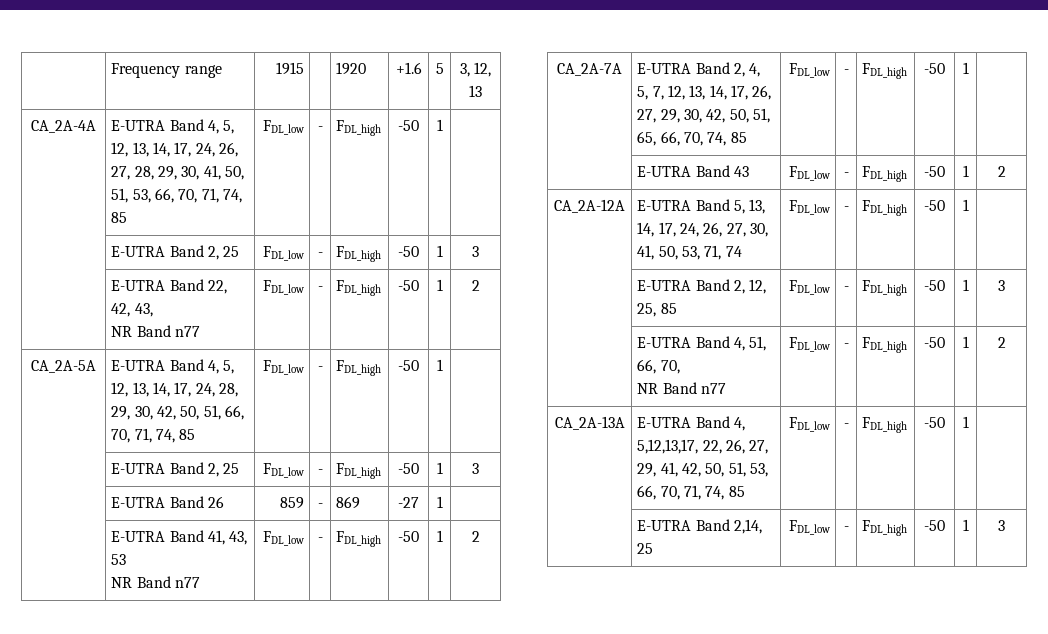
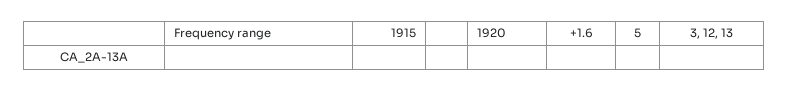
- CA_2A-4A | E-UTRA Band 4, 5, 12, 13, 14, 17, 24, 26, 27, 28, 29, 30, 41, 50, 51, 53, 66, 70, 71, 74, 85 | FDL_low | - | FDL_high | -50 | 1 |
- | E-UTRA Band 2, 25 | FDL_low | - | FDL_high | -50 | 1 | 3
- | E-UTRA Band 22, 42, 43,
- NR Band n77 | FDL_low | - | FDL_high | -50 | 1 | 2
- CA_2A-5A | E-UTRA Band 4, 5, 12, 13, 14, 17, 24, 28, 29, 30, 42, 50, 51, 66, 70, 71, 74, 85 | FDL_low | - | FDL_high | -50 | 1 |
- | E-UTRA Band 2, 25 | FDL_low | - | FDL_high | -50 | 1 | 3
- | E-UTRA Band 26 | 859 | - | 869 | -27 | 1 |
- | E-UTRA Band 41, 43, 53
- NR Band n77 | FDL_low | - | FDL_high | -50 | 1 | 2
- CA_2A-7A | E-UTRA Band 2, 4, 5, 7, 12, 13, 14, 17, 26, 27, 29, 30, 42, 50, 51, 65, 66, 70, 74, 85 | FDL_low | - | FDL_high | -50 | 1 |
- | E-UTRA Band 43 | FDL_low | - | FDL_high | -50 | 1 | 2
- CA_2A-12A | E-UTRA Band 5, 13, 14, 17, 24, 26, 27, 30, 41, 50, 53, 71, 74 | FDL_low | - | FDL_high | -50 | 1 |
- | E-UTRA Band 2, 12, 25, 85 | FDL_low | - | FDL_high | -50 | 1 | 3
- | E-UTRA Band 4, 51, 66, 70,
- NR Band n77 | FDL_low | - | FDL_high | -50 | 1 | 2
- CA_2A-13A | E-UTRA Band 4, 5,12,13,17, 22, 26, 27, 29, 41, 42, 50, 51, 53, 66, 70, 71, 74, 85 | FDL_low | - | FDL_high | -50 | 1 |
- | E-UTRA Band 2,14, 25 | FDL_low | - | FDL_high | -50 | 1 | 3
+ CA_2A-13A | | | | | | |

